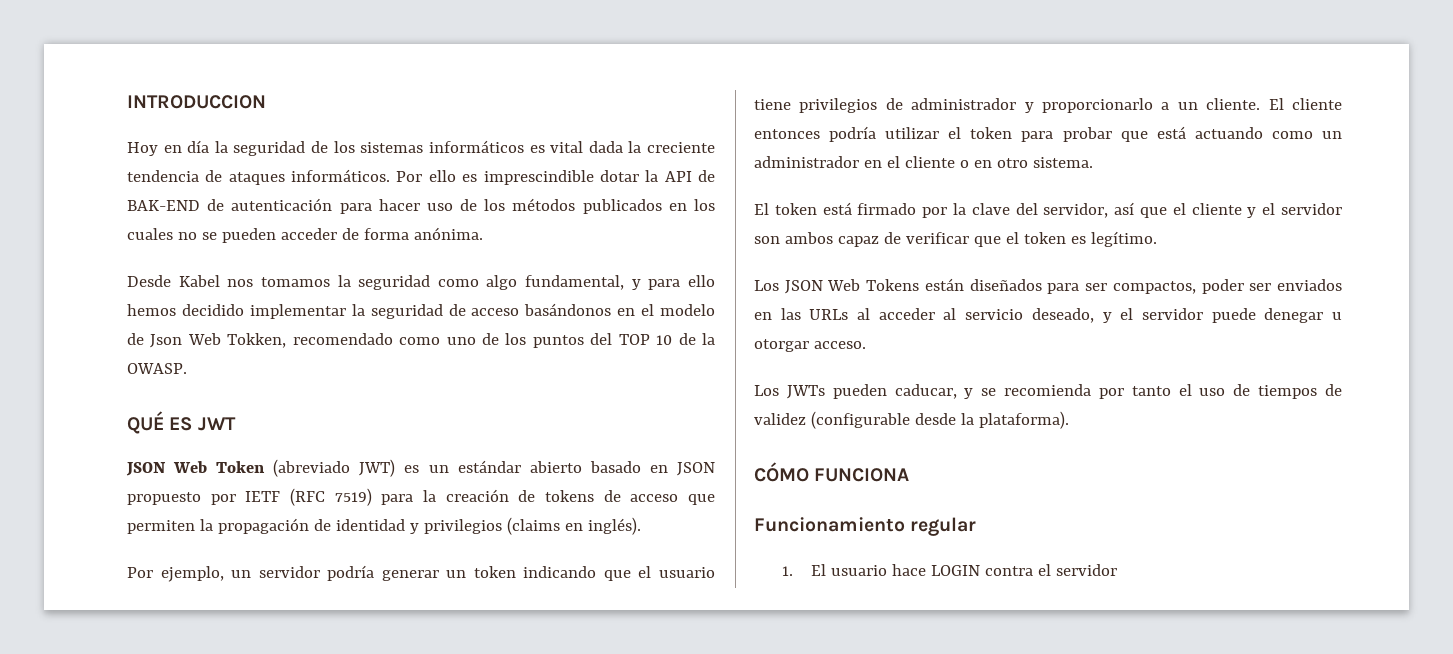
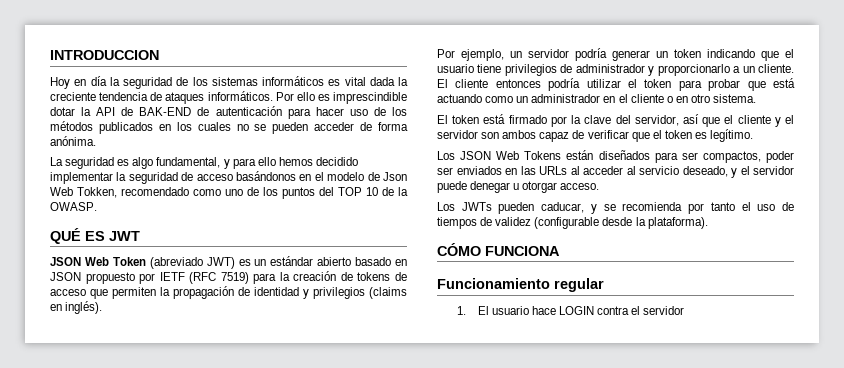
- Desde Kabel nos tomamos la seguridad como algo fundamental, y para ello hemos decidido implementar la seguridad de acceso basándonos en el modelo de Json Web Tokken, recomendado como uno de los puntos del TOP 10 de la OWASP.
+ La seguridad es algo fundamental, y para ello hemos decidido implementar la seguridad de acceso basándonos en el modelo de Json Web Tokken, recomendado como uno de los puntos del TOP 10 de la OWASP.

